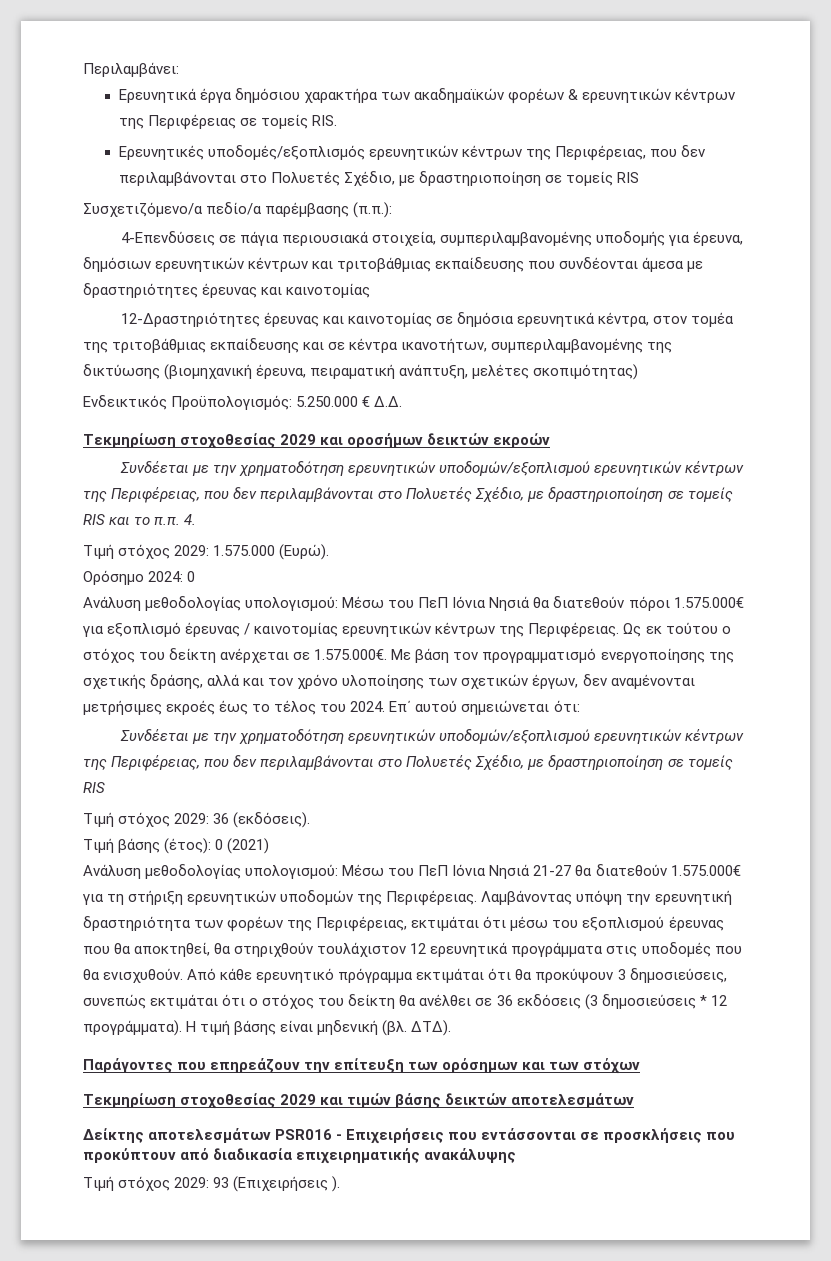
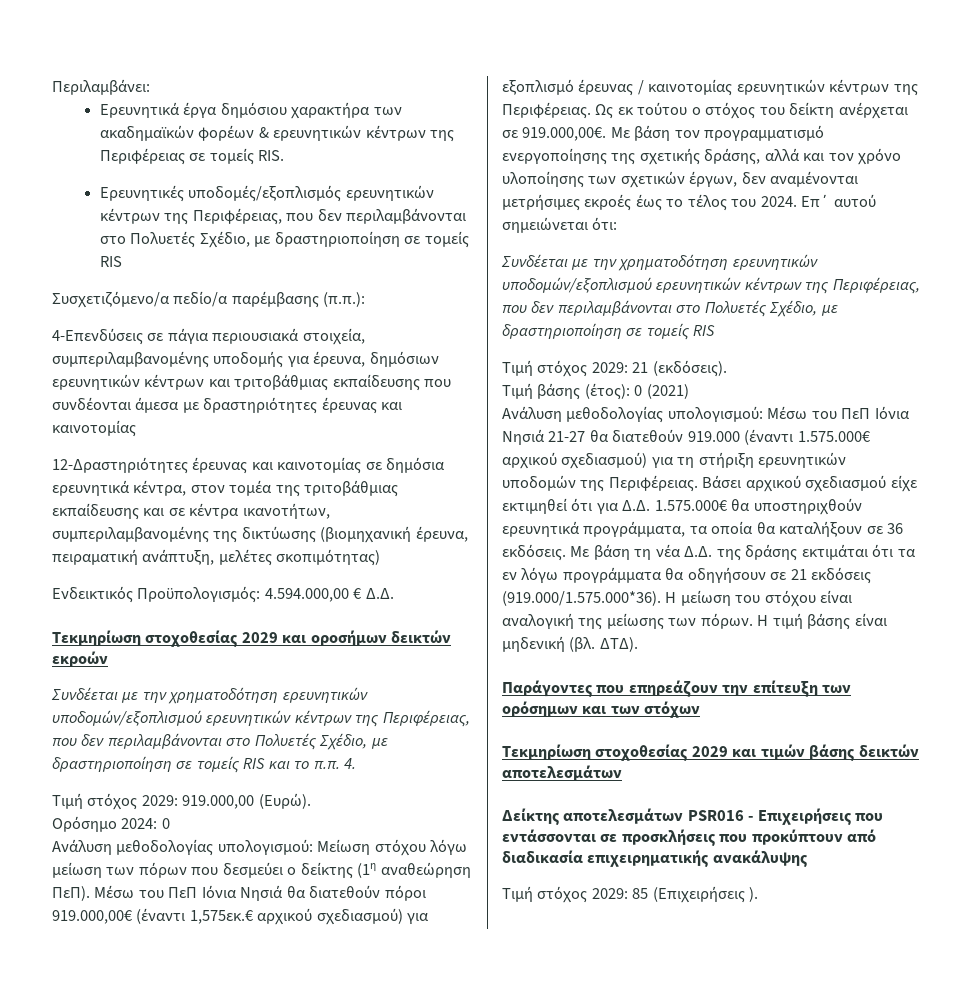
- Ενδεικτικός Προϋπολογισμός: 5.250.000 € Δ.Δ.
+ Ενδεικτικός Προϋπολογισμός: 4.594.000,00 € Δ.Δ.
- Τιμή στόχος 2029: 1.575.000 (Ευρώ).
+ Τιμή στόχος 2029: 919.000,00 (Ευρώ).
- Ανάλυση μεθοδολογίας υπολογισμού: Μέσω του ΠεΠ Ιόνια Νησιά θα διατεθούν πόροι 1.575.000€ για εξοπλισμό έρευνας / καινοτομίας ερευνητικών κέντρων της Περιφέρειας.
+ Ανάλυση μεθοδολογίας υπολογισμού: Μείωση στόχου λόγω μείωση των πόρων που δεσμεύει ο δείκτης (1η αναθεώρηση ΠεΠ). Μέσω του ΠεΠ Ιόνια Νησιά θα διατεθούν πόροι 919.000,00€ (έναντι 1,575εκ.€ αρχικού σχεδιασμού) για εξοπλισμό έρευνας / καινοτομίας ερευνητικών κέντρων της Περιφέρειας.
- Ως εκ τούτου ο στόχος του δείκτη ανέρχεται σε 1.575.000€. Με βάση τον προγραμματισμό ενεργοποίησης της σχετικής δράσης, αλλά και τον χρόνο υλοποίησης των σχετικών έργων, δεν αναμένονται μετρήσιμες εκροές έως το τέλος του 2024.
+ Ως εκ τούτου ο στόχος του δείκτη ανέρχεται σε 919.000,00€. Με βάση τον προγραμματισμό ενεργοποίησης της σχετικής δράσης, αλλά και τον χρόνο υλοποίησης των σχετικών έργων, δεν αναμένονται μετρήσιμες εκροές έως το τέλος του 2024.
- Τιμή στόχος 2029: 36 (εκδόσεις).
+ Τιμή στόχος 2029: 21 (εκδόσεις).
- Ανάλυση μεθοδολογίας υπολογισμού: Μέσω του ΠεΠ Ιόνια Νησιά 21-27 θα διατεθούν 1.575.000€ για τη στήριξη ερευνητικών υποδομών της Περιφέρειας.
+ Ανάλυση μεθοδολογίας υπολογισμού: Μέσω του ΠεΠ Ιόνια Νησιά 21-27 θα διατεθούν 919.000 (έναντι 1.575.000€ αρχικού σχεδιασμού) για τη στήριξη ερευνητικών υποδομών της Περιφέρειας.
- Λαμβάνοντας υπόψη την ερευνητική δραστηριότητα των φορέων της Περιφέρειας, εκτιμάται ότι μέσω του εξοπλισμού έρευνας που θα αποκτηθεί, θα στηριχθούν τουλάχιστον 12 ερευνητικά προγράμματα στις υποδομές που θα ενισχυθούν. Από κάθε ερευνητικό πρόγραμμα εκτιμάται ότι θα προκύψουν 3 δημοσιεύσεις, συνεπώς εκτιμάται ότι ο στόχος του δείκτη θα ανέλθει σε 36 εκδόσεις (3 δημοσιεύσεις * 12 προγράμματα).
+ Βάσει αρχικού σχεδιασμού είχε εκτιμηθεί ότι για Δ.Δ. 1.575.000€ θα υποστηριχθούν ερευνητικά προγράμματα, τα οποία θα καταλήξουν σε 36 εκδόσεις. Με βάση τη νέα Δ.Δ. της δράσης εκτιμάται ότι τα εν λόγω προγράμματα θα οδηγήσουν σε 21 εκδόσεις (919.000/1.575.000*36). Η μείωση του στόχου είναι αναλογική της μείωσης των πόρων.
- Τιμή στόχος 2029: 93 (Επιχειρήσεις ).
+ Τιμή στόχος 2029: 85 (Επιχειρήσεις ).

